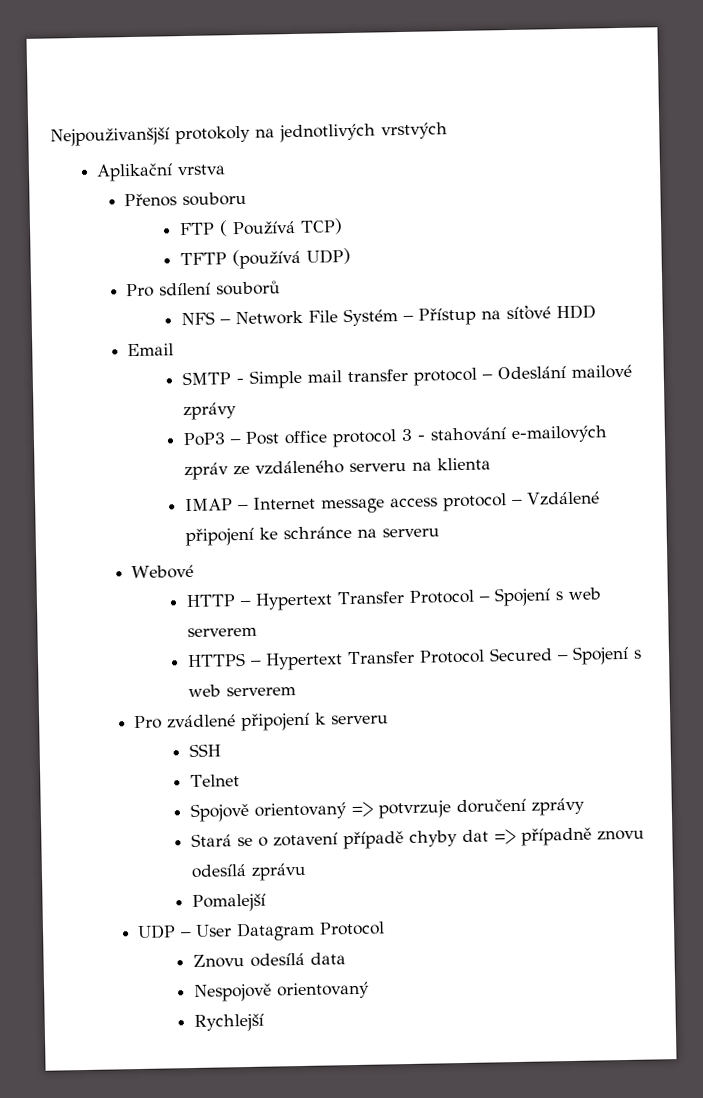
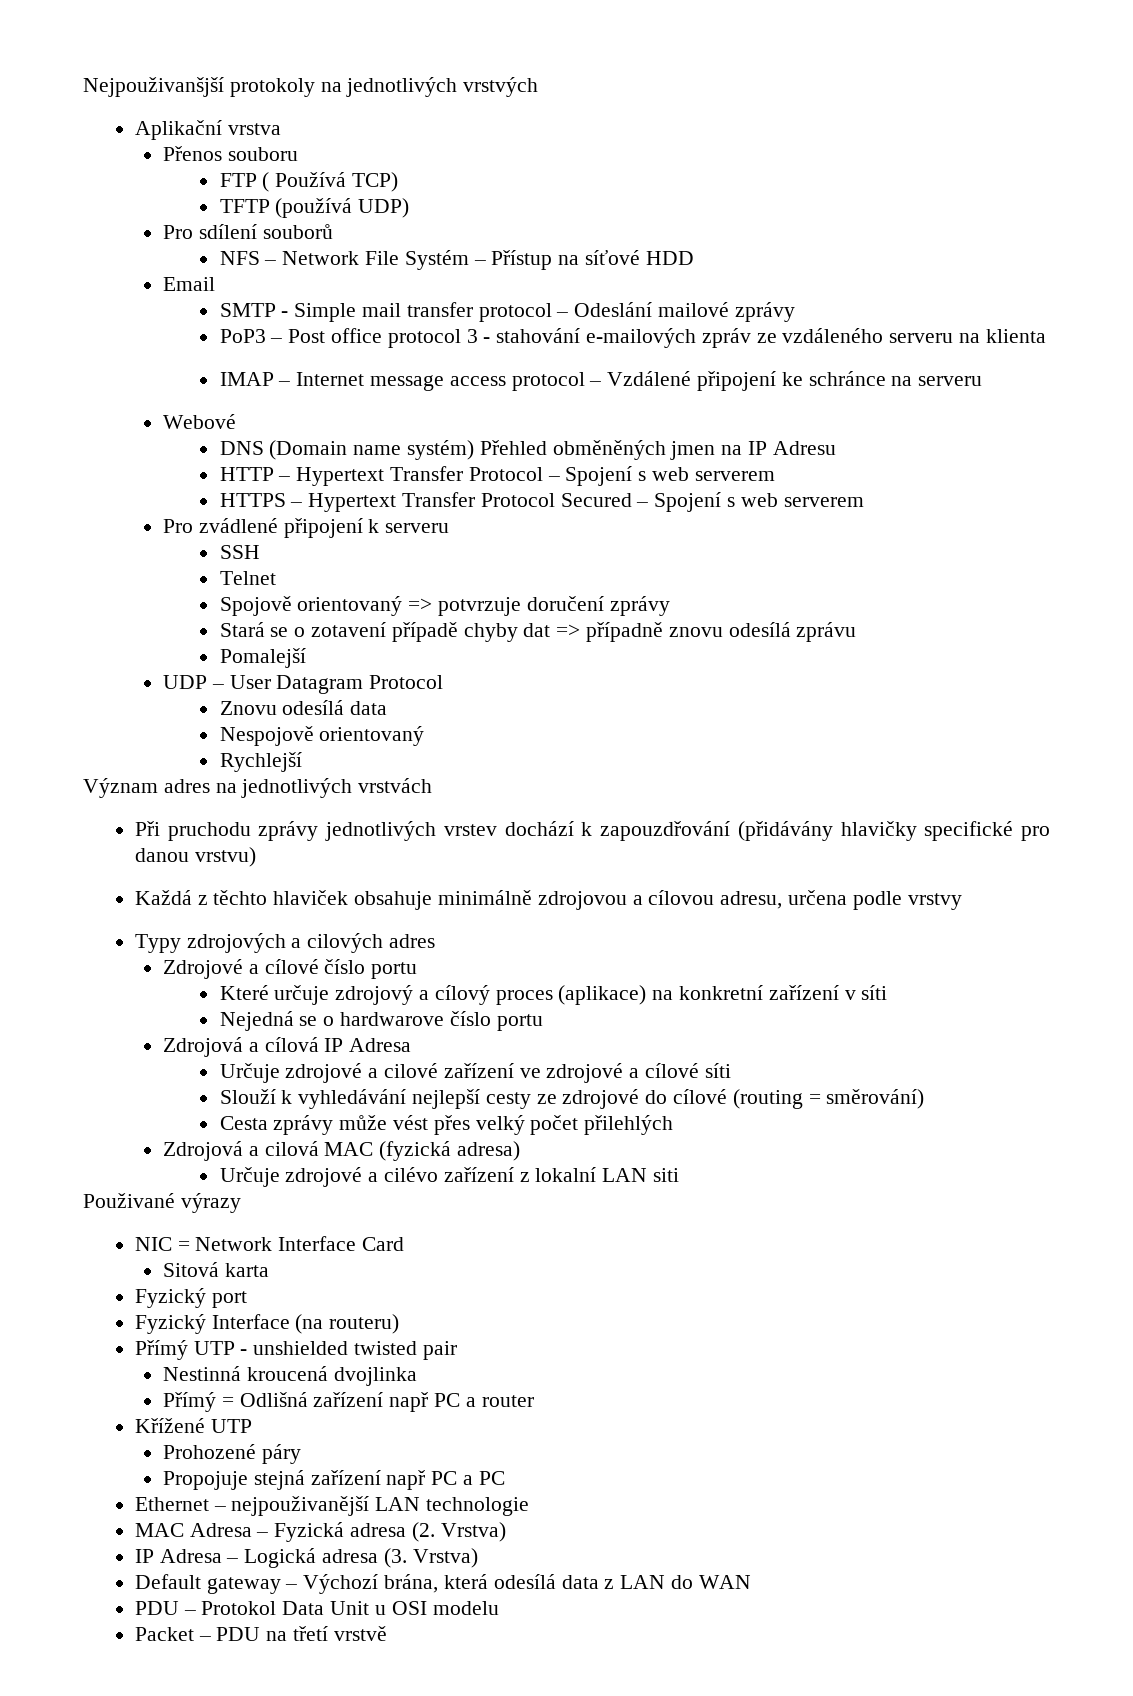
+ DNS (Domain name systém) Přehled obměněných jmen na IP Adresu
+ Význam adres na jednotlivých vrstvách
+ Při pruchodu zprávy jednotlivých vrstev dochází k zapouzdřování (přidávány hlavičky specifické pro danou vrstvu)
+ Každá z těchto hlaviček obsahuje minimálně zdrojovou a cílovou adresu, určena podle vrstvy
+ Typy zdrojových a cilových adres
+ Zdrojové a cílové číslo portu
+ Které určuje zdrojový a cílový proces (aplikace) na konkretní zařízení v síti
+ Nejedná se o hardwarove číslo portu
+ Zdrojová a cílová IP Adresa
+ Určuje zdrojové a cilové zařízení ve zdrojové a cílové síti
+ Slouží k vyhledávání nejlepší cesty ze zdrojové do cílové (routing = směrování)
+ Cesta zprávy může vést přes velký počet přilehlých
+ Zdrojová a cilová MAC (fyzická adresa)
+ Určuje zdrojové a cilévo zařízení z lokalní LAN siti
+ Použivané výrazy
+ NIC = Network Interface Card
+ Sitová karta
+ Fyzický port
+ Fyzický Interface (na routeru)
+ Přímý UTP - unshielded twisted pair
+ Nestinná kroucená dvojlinka
+ Přímý = Odlišná zařízení např PC a router
+ Křížené UTP
+ Prohozené páry
+ Propojuje stejná zařízení např PC a PC
+ Ethernet – nejpouživanější LAN technologie
+ MAC Adresa – Fyzická adresa (2. Vrstva)
+ IP Adresa – Logická adresa (3. Vrstva)
+ Default gateway – Výchozí brána, která odesílá data z LAN do WAN
+ PDU – Protokol Data Unit u OSI modelu
+ Packet – PDU na třetí vrstvě

